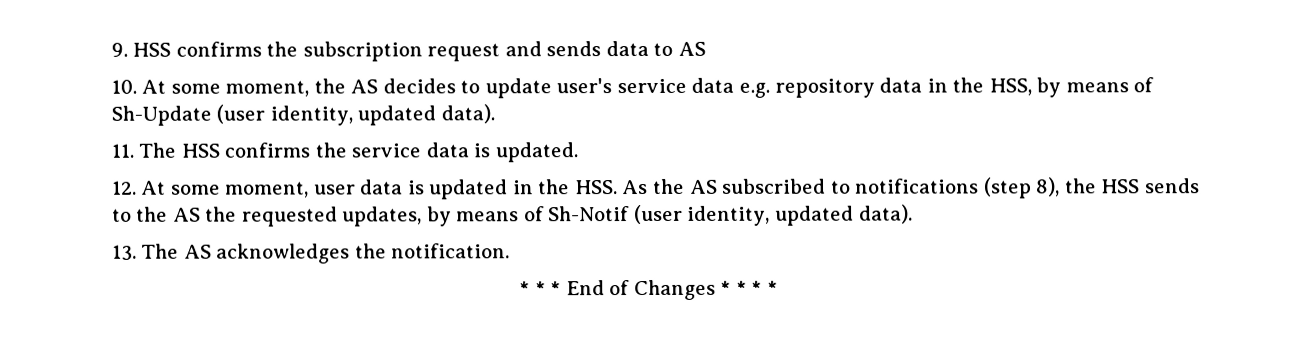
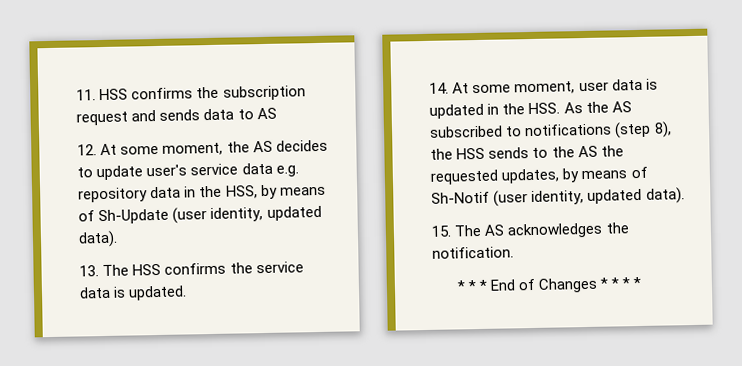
- 9. HSS confirms the subscription request and sends data to AS
+ 11. HSS confirms the subscription request and sends data to AS
- 10. At some moment, the AS decides to update user's service data e.g. repository data in the HSS, by means of Sh-Update (user identity, updated data).
+ 12. At some moment, the AS decides to update user's service data e.g. repository data in the HSS, by means of Sh-Update (user identity, updated data).
- 11. The HSS confirms the service data is updated.
+ 13. The HSS confirms the service data is updated.
- 12. At some moment, user data is updated in the HSS. As the AS subscribed to notifications (step 8), the HSS sends to the AS the requested updates, by means of Sh-Notif (user identity, updated data).
+ 14. At some moment, user data is updated in the HSS. As the AS subscribed to notifications (step 8), the HSS sends to the AS the requested updates, by means of Sh-Notif (user identity, updated data).
- 13. The AS acknowledges the notification.
+ 15. The AS acknowledges the notification.

